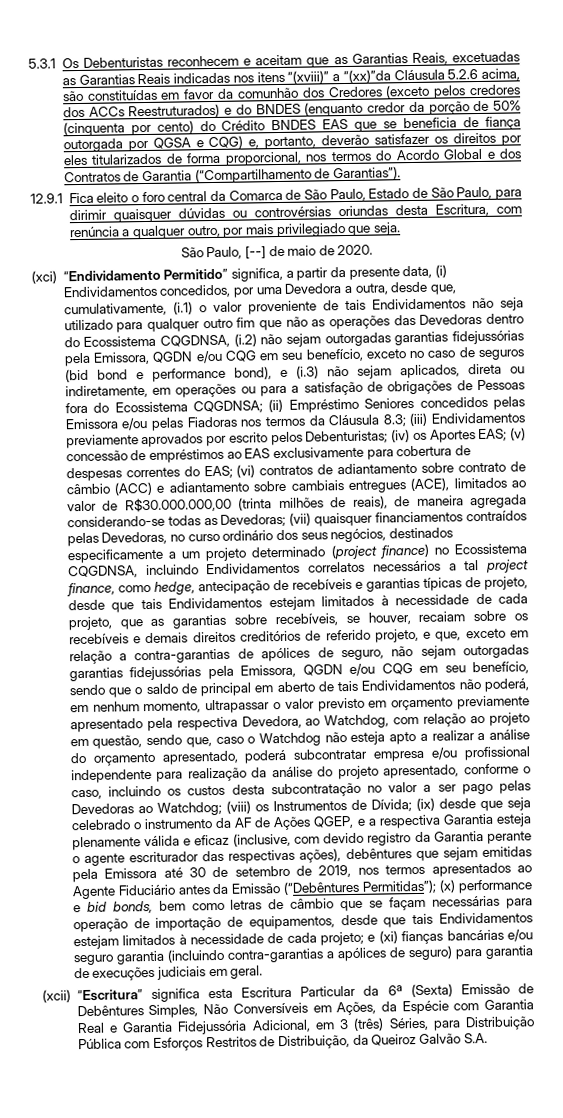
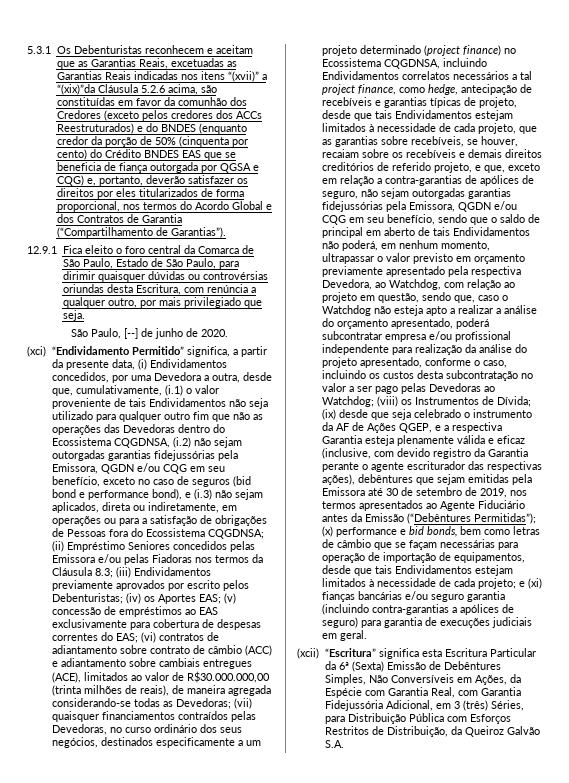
- 5.3.1 Os Debenturistas reconhecem e aceitam que as Garantias Reais, excetuadas as Garantias Reais indicadas nos itens “(xviii)” a “(xx)”da Cláusula 5.2.6 acima, são constituídas em favor da comunhão dos Credores (exceto pelos credores dos ACCs Reestruturados) e do BNDES (enquanto credor da porção de 50% (cinquenta por cento) do Crédito BNDES EAS que se beneficia de fiança outorgada por QGSA e CQG) e, portanto, deverão satisfazer os direitos por eles titularizados de forma proporcional, nos termos do Acordo Global e dos Contratos de Garantia (“Compartilhamento de Garantias”).
+ 5.3.1 Os Debenturistas reconhecem e aceitam que as Garantias Reais, excetuadas as Garantias Reais indicadas nos itens “(xvii)” a “(xix)”da Cláusula 5.2.6 acima, são constituídas em favor da comunhão dos Credores (exceto pelos credores dos ACCs Reestruturados) e do BNDES (enquanto credor da porção de 50% (cinquenta por cento) do Crédito BNDES EAS que se beneficia de fiança outorgada por QGSA e CQG) e, portanto, deverão satisfazer os direitos por eles titularizados de forma proporcional, nos termos do Acordo Global e dos Contratos de Garantia (“Compartilhamento de Garantias”).
- São Paulo, [--] de maio de 2020.
+ São Paulo, [--] de junho de 2020.
- (xcii) “Escritura” significa esta Escritura Particular da 6ª (Sexta) Emissão de Debêntures Simples, Não Conversíveis em Ações, da Espécie com Garantia Real e Garantia Fidejussória Adicional, em 3 (três) Séries, para Distribuição Pública com Esforços Restritos de Distribuição, da Queiroz Galvão S.A.
+ (xcii) “Escritura” significa esta Escritura Particular da 6ª (Sexta) Emissão de Debêntures Simples, Não Conversíveis em Ações, da Espécie com Garantia Real, com Garantia Fidejussória Adicional, em 3 (três) Séries, para Distribuição Pública com Esforços Restritos de Distribuição, da Queiroz Galvão S.A.

